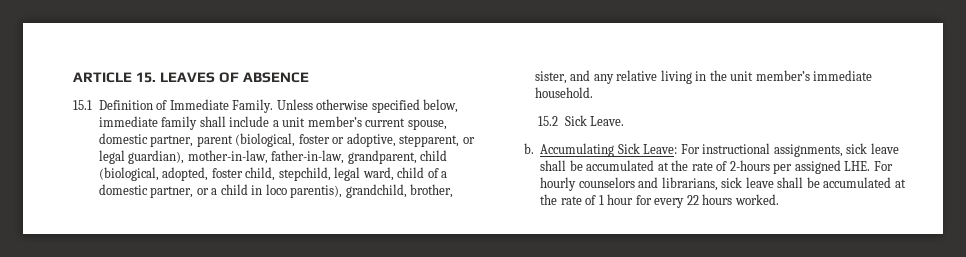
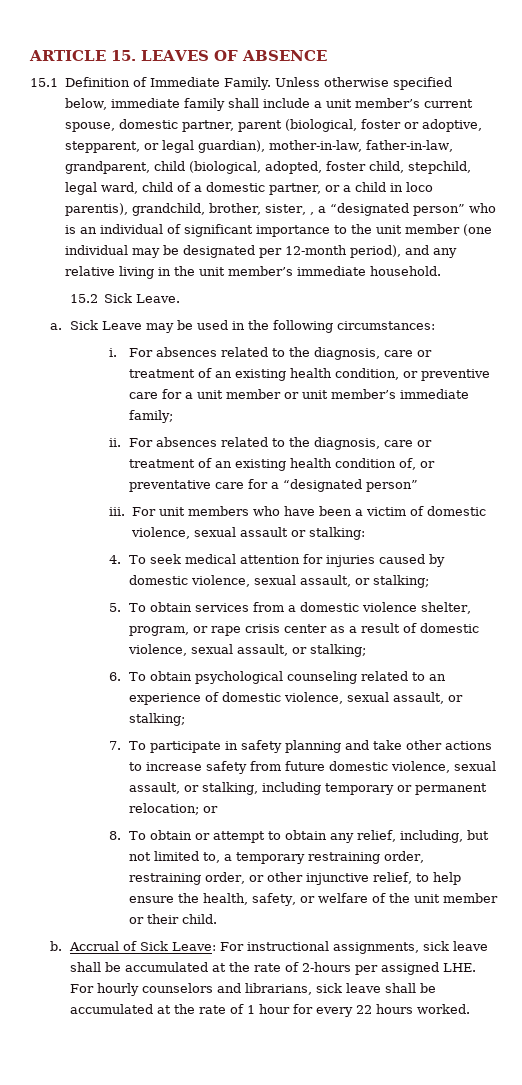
- Unless otherwise specified below, immediate family shall include a unit member’s current spouse, domestic partner, parent (biological, foster or adoptive, stepparent, or legal guardian), mother-in-law, father-in-law, grandparent, child (biological, adopted, foster child, stepchild, legal ward, child of a domestic partner, or a child in loco parentis), grandchild, brother, sister, and any relative living in the unit member’s immediate household.
+ Unless otherwise specified below, immediate family shall include a unit member’s current spouse, domestic partner, parent (biological, foster or adoptive, stepparent, or legal guardian), mother-in-law, father-in-law, grandparent, child (biological, adopted, foster child, stepchild, legal ward, child of a domestic partner, or a child in loco parentis), grandchild, brother, sister, , a “designated person” who is an individual of significant importance to the unit member (one individual may be designated per 12-month period), and any relative living in the unit member’s immediate household.
- b. Accumulating Sick Leave: For instructional assignments, sick leave shall be accumulated at the rate of 2-hours per assigned LHE. For hourly counselors and librarians, sick leave shall be accumulated at the rate of 1 hour for every 22 hours worked.
+ a. Sick Leave may be used in the following circumstances:
+ i. For absences related to the diagnosis, care or treatment of an existing health condition, or preventive care for a unit member or unit member’s immediate family;
+ ii. For absences related to the diagnosis, care or treatment of an existing health condition of, or preventative care for a “designated person”
+ iii. For unit members who have been a victim of domestic violence, sexual assault or stalking:
+ 4. To seek medical attention for injuries caused by domestic violence, sexual assault, or stalking;
+ 5. To obtain services from a domestic violence shelter, program, or rape crisis center as a result of domestic violence, sexual assault, or stalking;
+ 6. To obtain psychological counseling related to an experience of domestic violence, sexual assault, or stalking;
+ 7. To participate in safety planning and take other actions to increase safety from future domestic violence, sexual assault, or stalking, including temporary or permanent relocation; or
+ 8. To obtain or attempt to obtain any relief, including, but not limited to, a temporary restraining order, restraining order, or other injunctive relief, to help ensure the health, safety, or welfare of the unit member or their child.
+ b. Accrual of Sick Leave: For instructional assignments, sick leave shall be accumulated at the rate of 2-hours per assigned LHE. For hourly counselors and librarians, sick leave shall be accumulated at the rate of 1 hour for every 22 hours worked.

